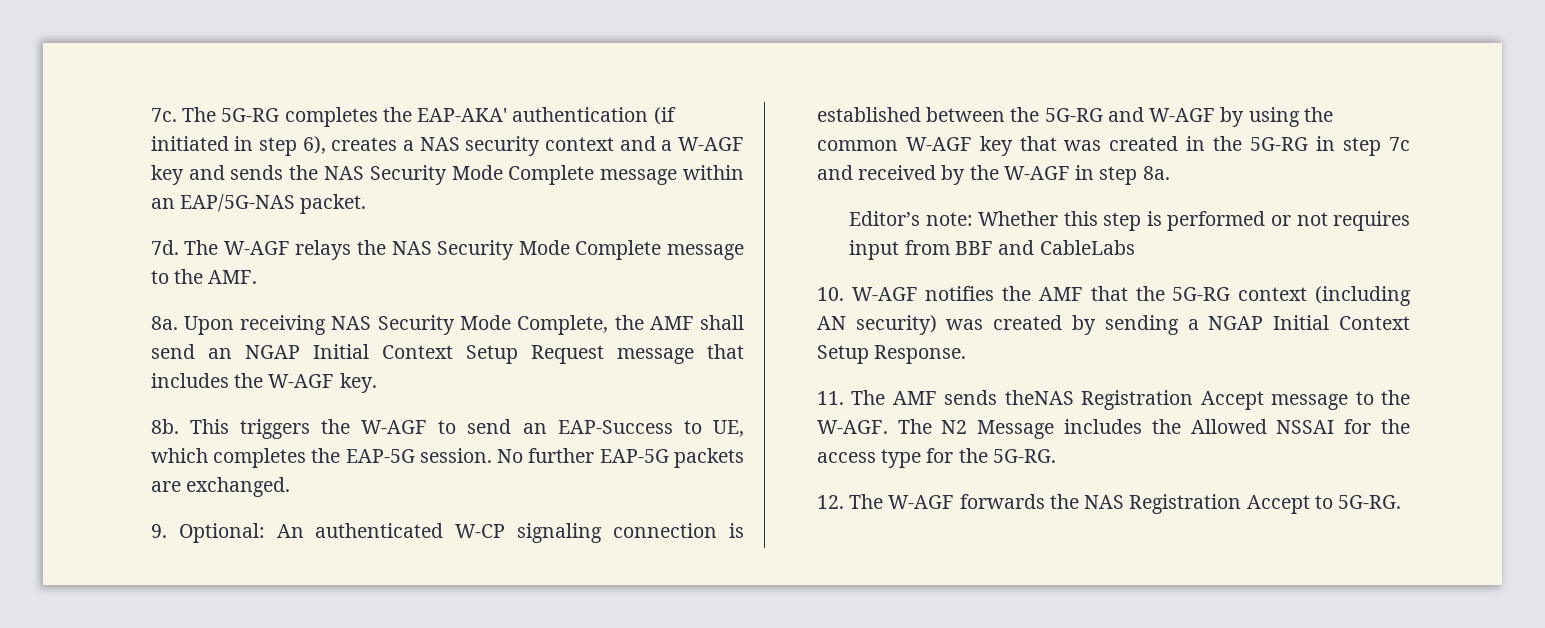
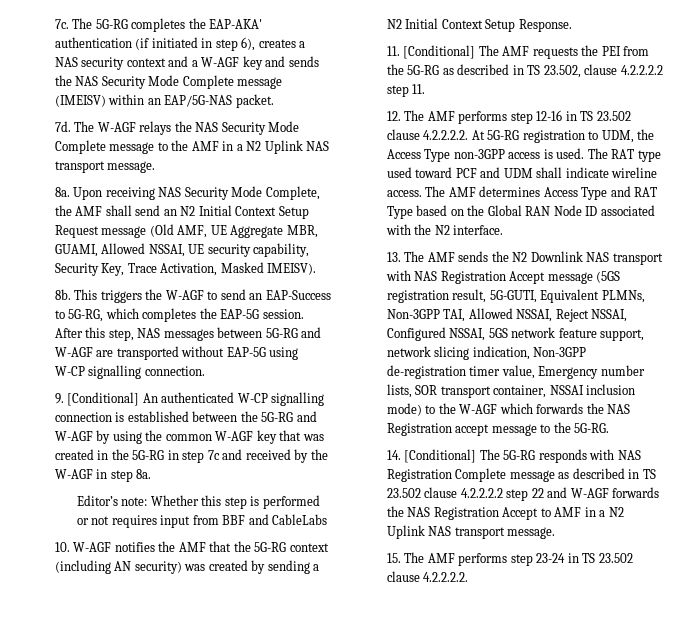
- The 5G-RG completes the EAP-AKA' authentication (if initiated in step 6), creates a NAS security context and a W-AGF key and sends the NAS Security Mode Complete message within an EAP/5G-NAS packet.
+ The 5G-RG completes the EAP-AKA' authentication (if initiated in step 6), creates a NAS security context and a W-AGF key and sends the NAS Security Mode Complete message (IMEISV) within an EAP/5G-NAS packet.
- The W-AGF relays the NAS Security Mode Complete message to the AMF.
+ The W-AGF relays the NAS Security Mode Complete message to the AMF in a N2 Uplink NAS transport message.
- Upon receiving NAS Security Mode Complete, the AMF shall send an NGAP Initial Context Setup Request message that includes the W-AGF key.
+ Upon receiving NAS Security Mode Complete, the AMF shall send an N2 Initial Context Setup Request message (Old AMF, UE Aggregate MBR, GUAMI, Allowed NSSAI, UE security capability, Security Key, Trace Activation, Masked IMEISV).
- This triggers the W-AGF to send an EAP-Success to UE, which completes the EAP-5G session.
+ This triggers the W-AGF to send an EAP-Success to 5G-RG, which completes the EAP-5G session.
- No further EAP-5G packets are exchanged.
+ After this step, NAS messages between 5G-RG and W-AGF are transported without EAP-5G using W-CP signalling connection.
- 9. Optional: An authenticated W-CP signaling connection is established between the 5G-RG and W-AGF by using the common W-AGF key that was created in the 5G-RG in step 7c and received by the W-AGF in step 8a.
+ 9. [Conditional] An authenticated W-CP signalling connection is established between the 5G-RG and W-AGF by using the common W-AGF key that was created in the 5G-RG in step 7c and received by the W-AGF in step 8a.
- 10. W-AGF notifies the AMF that the 5G-RG context (including AN security) was created by sending a NGAP Initial Context Setup Response.
+ 10. W-AGF notifies the AMF that the 5G-RG context (including AN security) was created by sending a N2 Initial Context Setup Response.
- 11. The AMF sends theNAS Registration Accept message to the W-AGF. The N2 Message includes the Allowed NSSAI for the access type for the 5G-RG.
- 12. The W-AGF forwards the NAS Registration Accept to 5G-RG.
+ 11. [Conditional] The AMF requests the PEI from the 5G-RG as described in TS 23.502, clause 4.2.2.2.2 step 11.
+ 12. The AMF performs step 12-16 in TS 23.502 clause 4.2.2.2.2. At 5G-RG registration to UDM, the Access Type non-3GPP access is used. The RAT type used toward PCF and UDM shall indicate wireline access. The AMF determines Access Type and RAT Type based on the Global RAN Node ID associated with the N2 interface.
+ 13. The AMF sends the N2 Downlink NAS transport with NAS Registration Accept message (5GS registration result, 5G-GUTI, Equivalent PLMNs, Non-3GPP TAI, Allowed NSSAI, Reject NSSAI, Configured NSSAI, 5GS network feature support, network slicing indication, Non-3GPP de-registration timer value, Emergency number lists, SOR transport container, NSSAI inclusion mode) to the W-AGF which forwards the NAS Registration accept message to the 5G-RG.
+ 14. [Conditional] The 5G-RG responds with NAS Registration Complete message as described in TS 23.502 clause 4.2.2.2.2 step 22 and W-AGF forwards the NAS Registration Accept to AMF in a N2 Uplink NAS transport message.
+ 15. The AMF performs step 23-24 in TS 23.502 clause 4.2.2.2.2.

